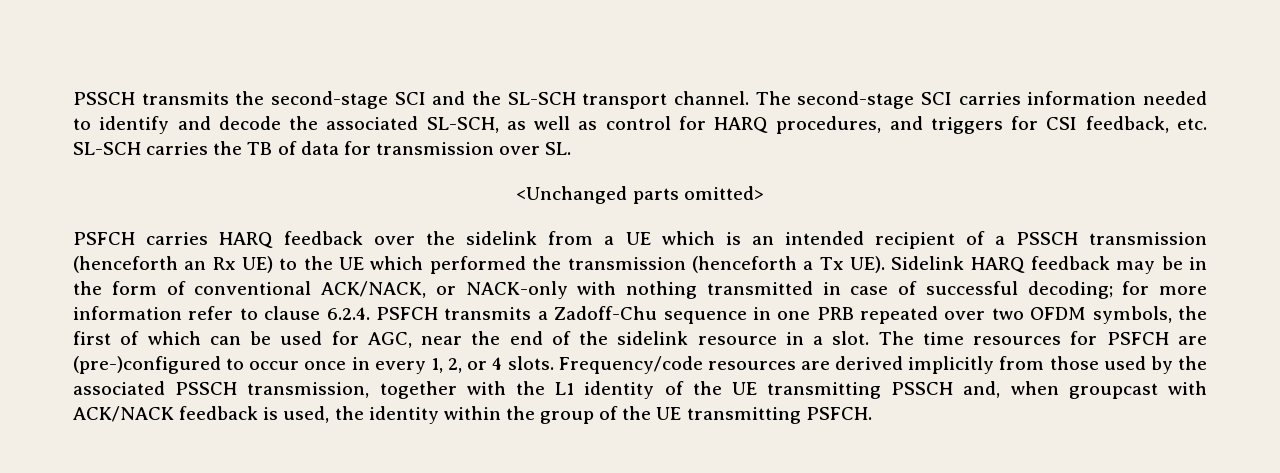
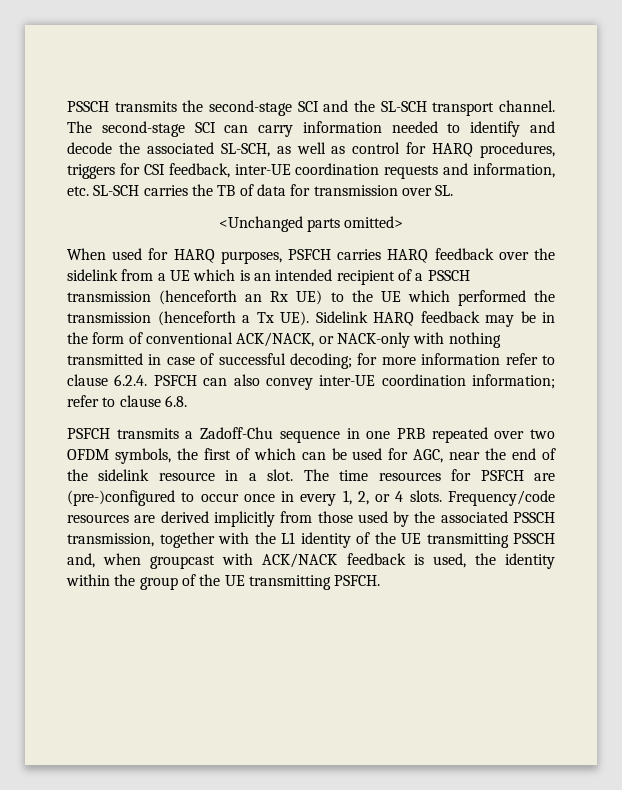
- The second-stage SCI carries information needed to identify and decode the associated SL-SCH, as well as control for HARQ procedures, and triggers for CSI feedback, etc. SL-SCH carries the TB of data for transmission over SL.
+ The second-stage SCI can carry information needed to identify and decode the associated SL-SCH, as well as control for HARQ procedures, triggers for CSI feedback, inter-UE coordination requests and information, etc. SL-SCH carries the TB of data for transmission over SL.
- PSFCH carries HARQ feedback over the sidelink from a UE which is an intended recipient of a PSSCH transmission (henceforth an Rx UE) to the UE which performed the transmission (henceforth a Tx UE). Sidelink HARQ feedback may be in the form of conventional ACK/NACK, or NACK-only with nothing transmitted in case of successful decoding;
+ When used for HARQ purposes, PSFCH carries HARQ feedback over the sidelink from a UE which is an intended recipient of a PSSCH transmission (henceforth an Rx UE) to the UE which performed the transmission (henceforth a Tx UE). Sidelink HARQ feedback may be in the form of conventional ACK/NACK, or NACK-only with nothing transmitted in case of successful decoding;
- for more information refer to clause 6.2.4. PSFCH transmits a Zadoff-Chu sequence in one PRB repeated over two OFDM symbols, the first of which can be used for AGC, near the end of the sidelink resource in a slot.
+ for more information refer to clause 6.2.4. PSFCH can also convey inter-UE coordination information; refer to clause 6.8.
+ PSFCH transmits a Zadoff-Chu sequence in one PRB repeated over two OFDM symbols, the first of which can be used for AGC, near the end of the sidelink resource in a slot.

